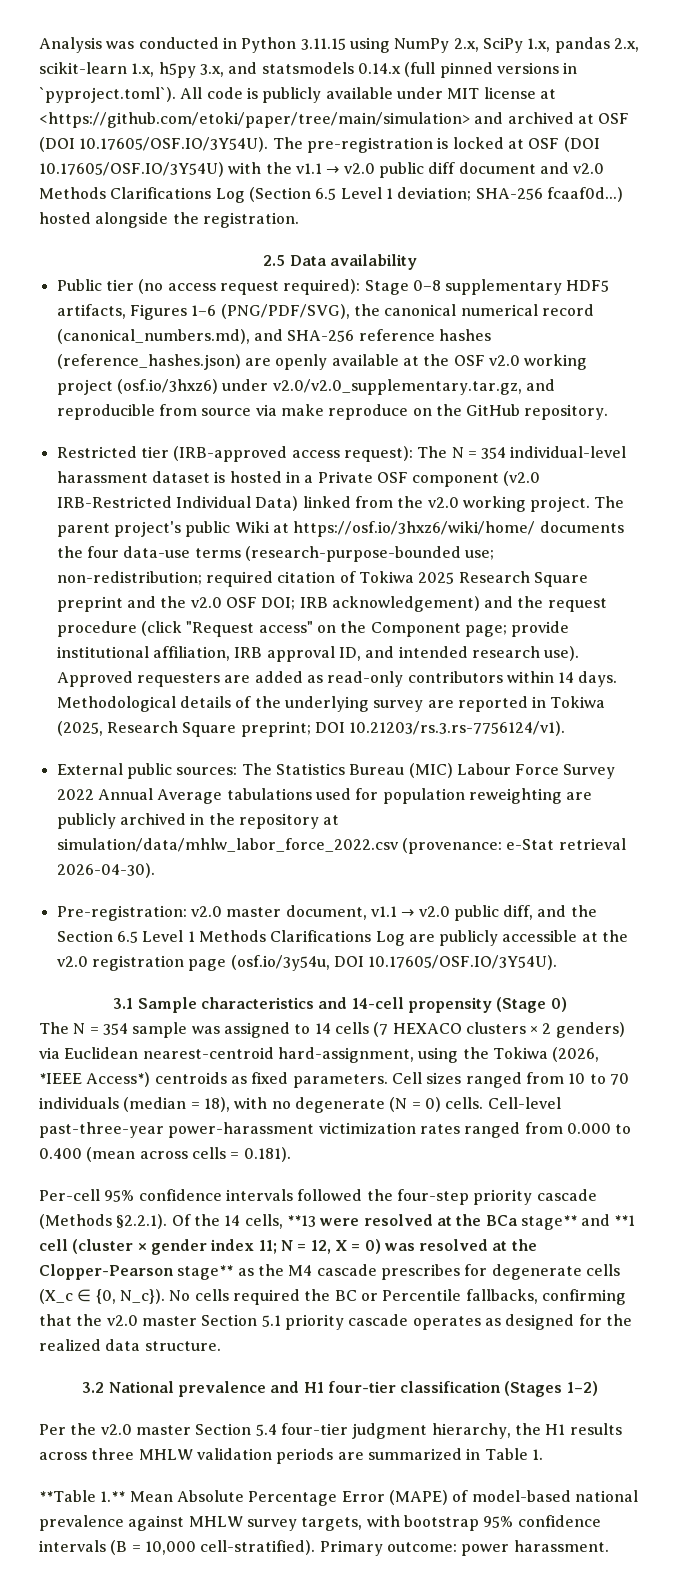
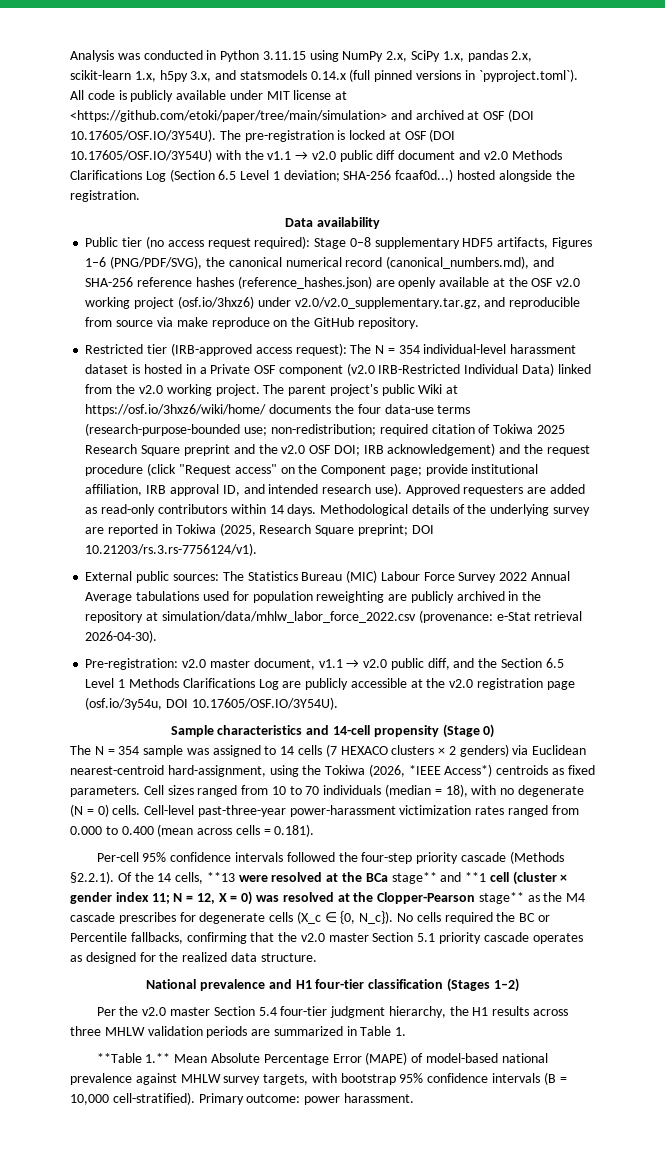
- 2.5 Data availability
+ Data availability
- 3.1 Sample characteristics and 14-cell propensity (Stage 0)
+ Sample characteristics and 14-cell propensity (Stage 0)
- 3.2 National prevalence and H1 four-tier classification (Stages 1–2)
+ National prevalence and H1 four-tier classification (Stages 1–2)

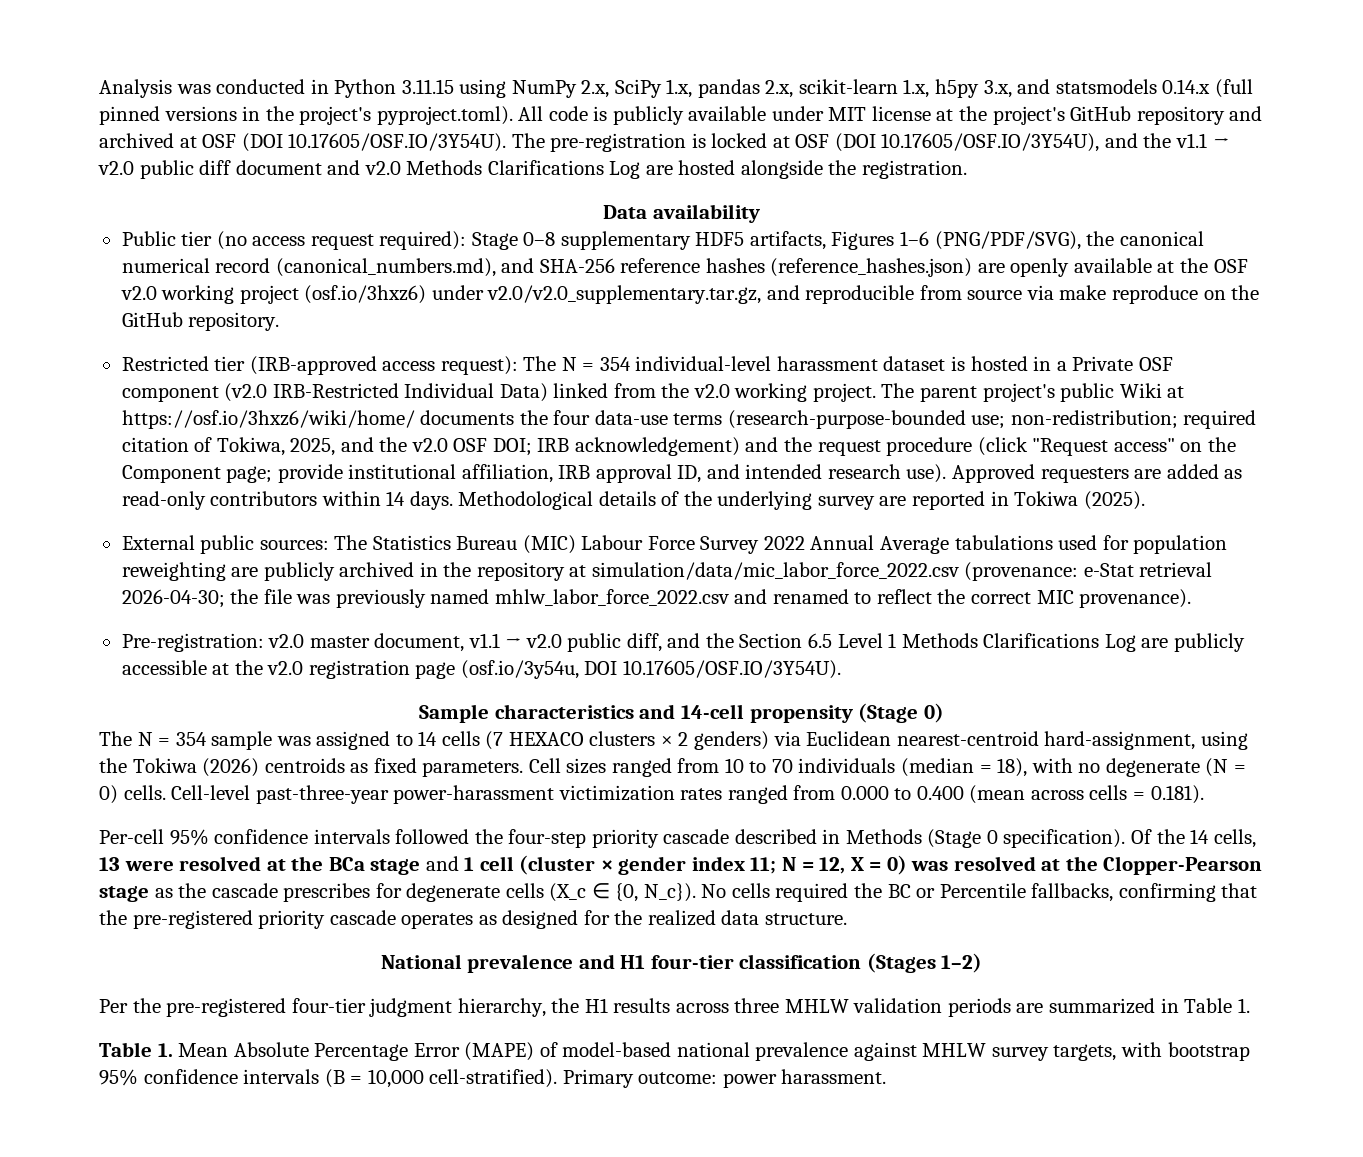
- Analysis was conducted in Python 3.11.15 using NumPy 2.x, SciPy 1.x, pandas 2.x, scikit-learn 1.x, h5py 3.x, and statsmodels 0.14.x (full pinned versions in `pyproject.toml`). All code is publicly available under MIT license at <https://github.com/etoki/paper/tree/main/simulation> and archived at OSF (DOI 10.17605/OSF.IO/3Y54U). The pre-registration is locked at OSF (DOI 10.17605/OSF.IO/3Y54U) with the v1.1 → v2.0 public diff document and v2.0 Methods Clarifications Log (Section 6.5 Level 1 deviation; SHA-256 fcaaf0d...) hosted alongside the registration.
+ Analysis was conducted in Python 3.11.15 using NumPy 2.x, SciPy 1.x, pandas 2.x, scikit-learn 1.x, h5py 3.x, and statsmodels 0.14.x (full pinned versions in the project's pyproject.toml). All code is publicly available under MIT license at the project's GitHub repository and archived at OSF (DOI 10.17605/OSF.IO/3Y54U). The pre-registration is locked at OSF (DOI 10.17605/OSF.IO/3Y54U), and the v1.1 → v2.0 public diff document and v2.0 Methods Clarifications Log are hosted alongside the registration.
- The parent project's public Wiki at https://osf.io/3hxz6/wiki/home/ documents the four data-use terms (research-purpose-bounded use; non-redistribution; required citation of Tokiwa 2025 Research Square preprint and the v2.0 OSF DOI; IRB acknowledgement) and the request procedure (click "Request access" on the Component page; provide institutional affiliation, IRB approval ID, and intended research use).
+ The parent project's public Wiki at https://osf.io/3hxz6/wiki/home/ documents the four data-use terms (research-purpose-bounded use; non-redistribution; required citation of Tokiwa, 2025, and the v2.0 OSF DOI; IRB acknowledgement) and the request procedure (click "Request access" on the Component page; provide institutional affiliation, IRB approval ID, and intended research use).
- Methodological details of the underlying survey are reported in Tokiwa (2025, Research Square preprint; DOI 10.21203/rs.3.rs-7756124/v1).
+ Methodological details of the underlying survey are reported in Tokiwa (2025).
- External public sources: The Statistics Bureau (MIC) Labour Force Survey 2022 Annual Average tabulations used for population reweighting are publicly archived in the repository at simulation/data/mhlw_labor_force_2022.csv (provenance: e-Stat retrieval 2026-04-30).
+ External public sources: The Statistics Bureau (MIC) Labour Force Survey 2022 Annual Average tabulations used for population reweighting are publicly archived in the repository at simulation/data/mic_labor_force_2022.csv (provenance: e-Stat retrieval 2026-04-30; the file was previously named mhlw_labor_force_2022.csv and renamed to reflect the correct MIC provenance).
- The N = 354 sample was assigned to 14 cells (7 HEXACO clusters × 2 genders) via Euclidean nearest-centroid hard-assignment, using the Tokiwa (2026, *IEEE Access*) centroids as fixed parameters.
+ The N = 354 sample was assigned to 14 cells (7 HEXACO clusters × 2 genders) via Euclidean nearest-centroid hard-assignment, using the Tokiwa (2026) centroids as fixed parameters.
- Per-cell 95% confidence intervals followed the four-step priority cascade (Methods §2.2.1). Of the 14 cells, **13 were resolved at the BCa stage** and **1 cell (cluster × gender index 11; N = 12, X = 0) was resolved at the Clopper-Pearson stage** as the M4 cascade prescribes for degenerate cells (X_c ∈ {0, N_c}).
+ Per-cell 95% confidence intervals followed the four-step priority cascade described in Methods (Stage 0 specification). Of the 14 cells, 13 were resolved at the BCa stage and 1 cell (cluster × gender index 11; N = 12, X = 0) was resolved at the Clopper-Pearson stage as the cascade prescribes for degenerate cells (X_c ∈ {0, N_c}).
- No cells required the BC or Percentile fallbacks, confirming that the v2.0 master Section 5.1 priority cascade operates as designed for the realized data structure.
+ No cells required the BC or Percentile fallbacks, confirming that the pre-registered priority cascade operates as designed for the realized data structure.
- Per the v2.0 master Section 5.4 four-tier judgment hierarchy, the H1 results across three MHLW validation periods are summarized in Table 1.
+ Per the pre-registered four-tier judgment hierarchy, the H1 results across three MHLW validation periods are summarized in Table 1.
- **Table 1.** Mean Absolute Percentage Error (MAPE) of model-based national prevalence against MHLW survey targets, with bootstrap 95% confidence intervals (B = 10,000 cell-stratified).
+ Table 1. Mean Absolute Percentage Error (MAPE) of model-based national prevalence against MHLW survey targets, with bootstrap 95% confidence intervals (B = 10,000 cell-stratified).

